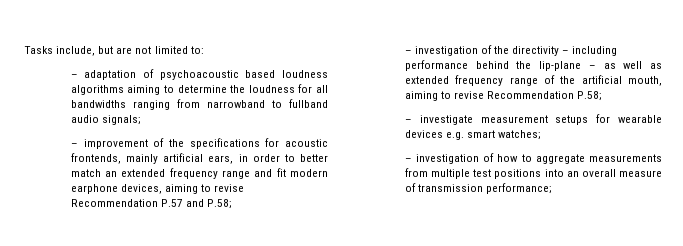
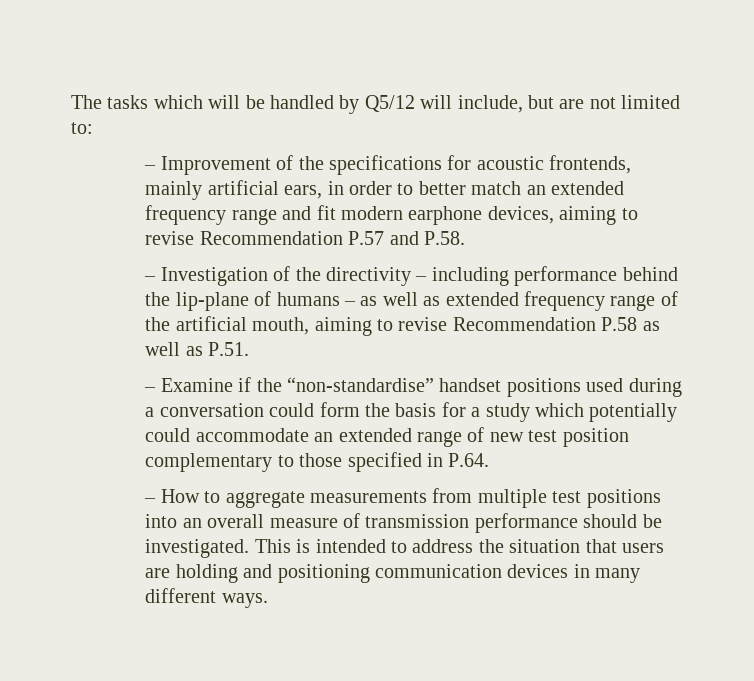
- Tasks include, but are not limited to:
+ The tasks which will be handled by Q5/12 will include, but are not limited to:
- – adaptation of psychoacoustic based loudness algorithms aiming to determine the loudness for all bandwidths ranging from narrowband to fullband audio signals;
- – improvement of the specifications for acoustic frontends, mainly artificial ears, in order to better match an extended frequency range and fit modern earphone devices, aiming to revise Recommendation P.57 and P.58;
- – investigation of the directivity – including performance behind the lip-plane – as well as extended frequency range of the artificial mouth, aiming to revise Recommendation P.58;
- – investigate measurement setups for wearable devices e.g. smart watches;
- – investigation of how to aggregate measurements from multiple test positions into an overall measure of transmission performance;
+ – Improvement of the specifications for acoustic frontends, mainly artificial ears, in order to better match an extended frequency range and fit modern earphone devices, aiming to revise Recommendation P.57 and P.58.
+ – Investigation of the directivity – including performance behind the lip-plane of humans – as well as extended frequency range of the artificial mouth, aiming to revise Recommendation P.58 as well as P.51.
+ – Examine if the “non-standardise” handset positions used during a conversation could form the basis for a study which potentially could accommodate an extended range of new test position complementary to those specified in P.64.
+ – How to aggregate measurements from multiple test positions into an overall measure of transmission performance should be investigated. This is intended to address the situation that users are holding and positioning communication devices in many different ways.

